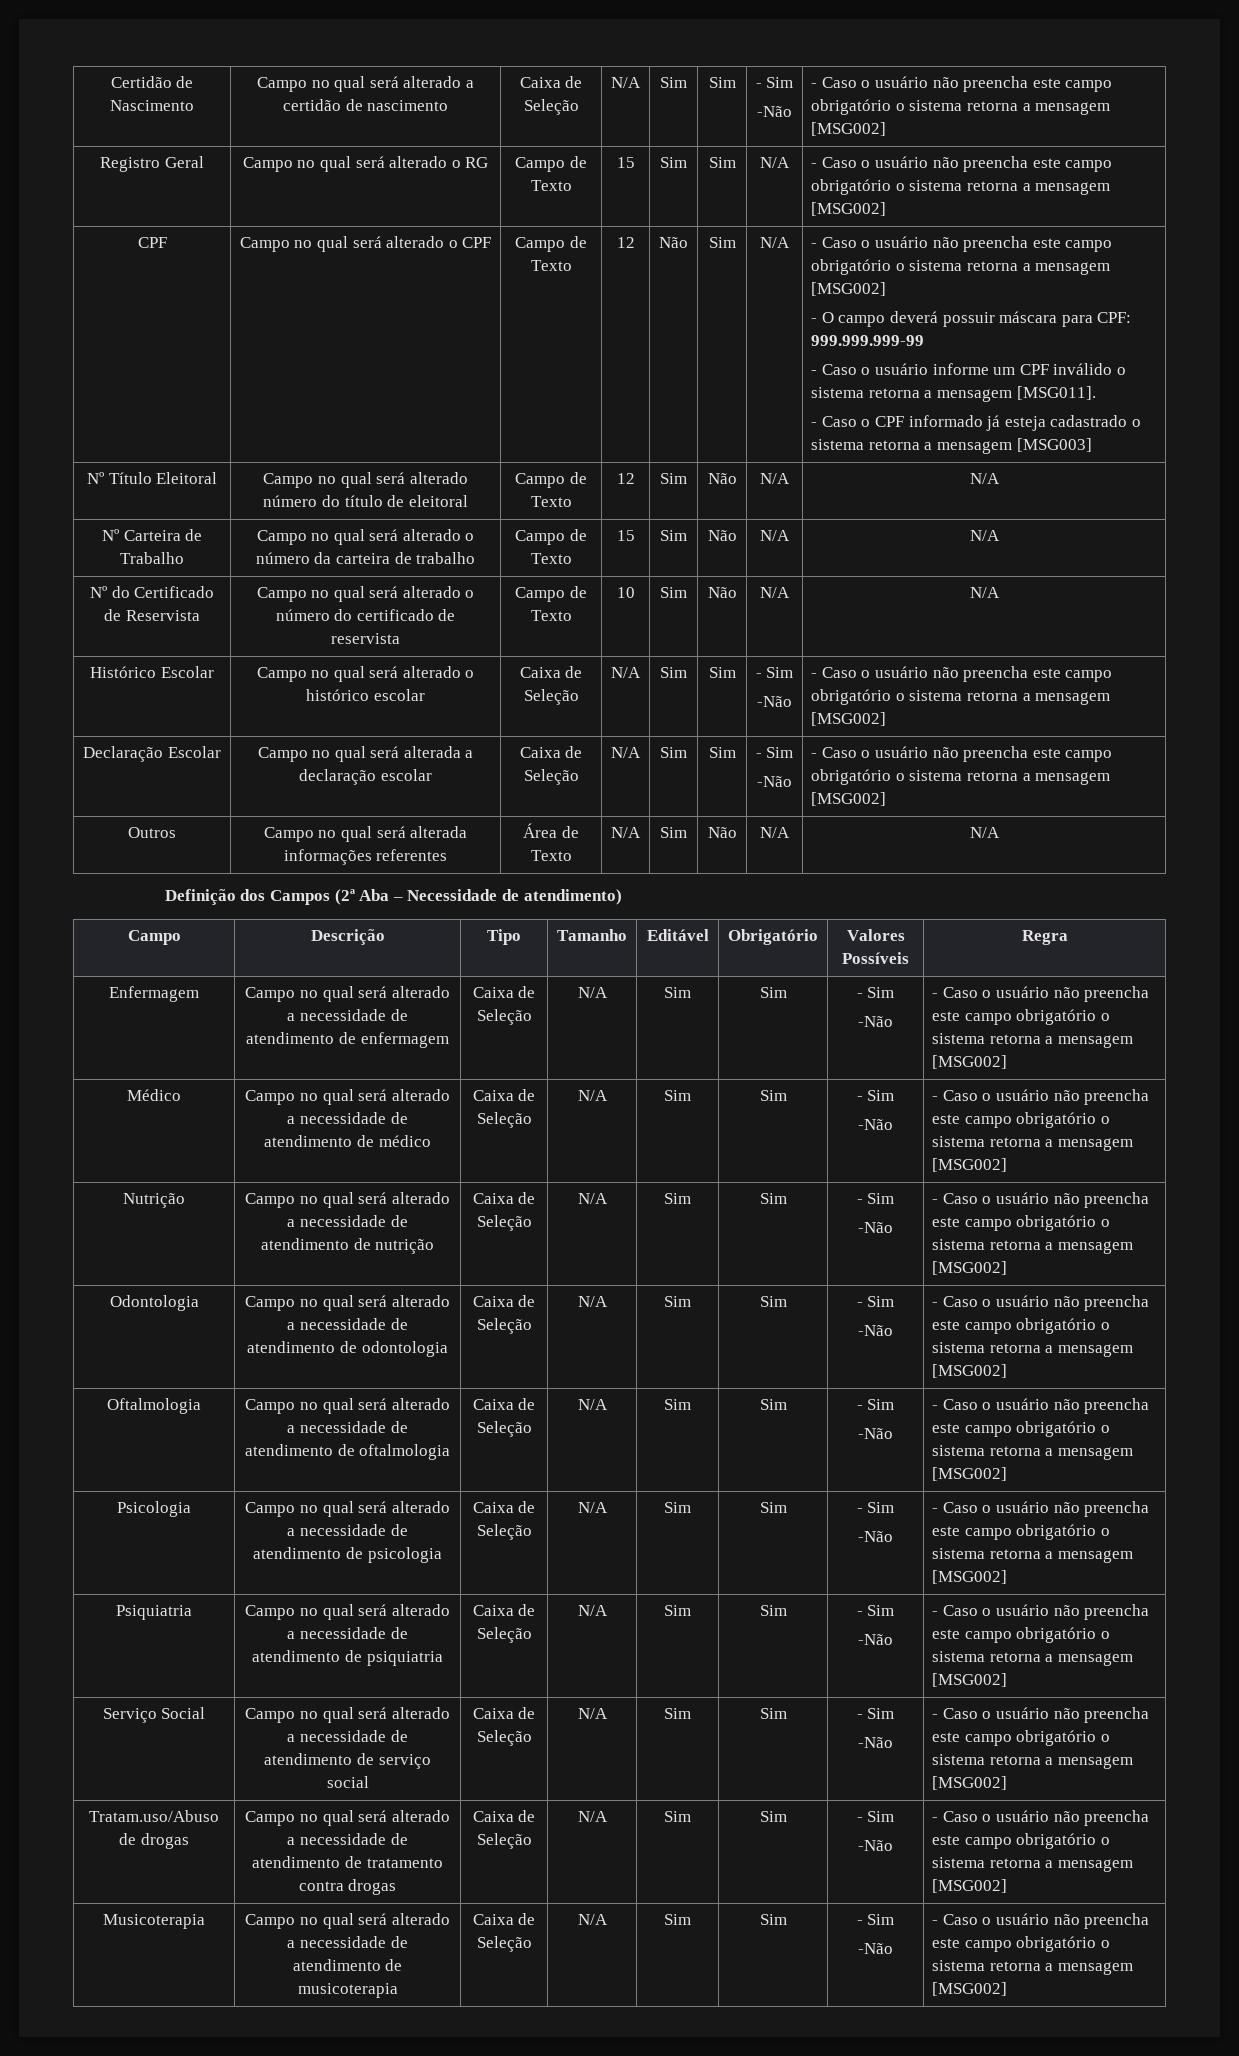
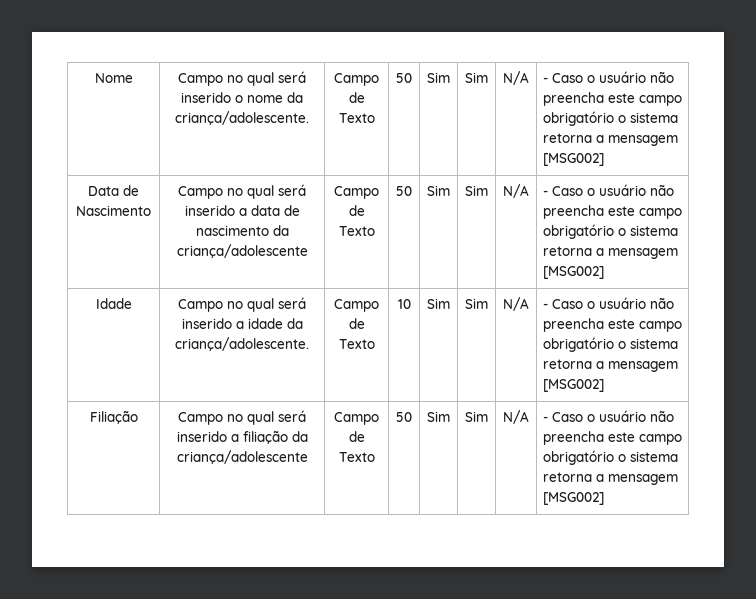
- Certidão de Nascimento | Campo no qual será alterado a certidão de nascimento | Caixa de Seleção | N/A | Sim | Sim | - Sim
- -Não | - Caso o usuário não preencha este campo obrigatório o sistema retorna a mensagem [MSG002]
- Registro Geral | Campo no qual será alterado o RG | Campo de Texto | 15 | Sim | Sim | N/A | - Caso o usuário não preencha este campo obrigatório o sistema retorna a mensagem [MSG002]
+ Nome | Campo no qual será inserido o nome da criança/adolescente. | Campo de Texto | 50 | Sim | Sim | N/A | - Caso o usuário não preencha este campo obrigatório o sistema retorna a mensagem [MSG002]
- CPF | Campo no qual será alterado o CPF | Campo de Texto | 12 | Não
+ Data de Nascimento | Campo no qual será inserido a data de nascimento da criança/adolescente | Campo de Texto | 50 | Sim
- - O campo deverá possuir máscara para CPF: 999.999.999-99
- - Caso o usuário informe um CPF inválido o sistema retorna a mensagem [MSG011].
- - Caso o CPF informado já esteja cadastrado o sistema retorna a mensagem [MSG003]
- Nº Título Eleitoral | Campo no qual será alterado número do título de eleitoral | Campo de Texto | 12 | Sim | Não | N/A | N/A
- Nº Carteira de Trabalho | Campo no qual será alterado o número da carteira de trabalho | Campo de Texto | 15 | Sim | Não | N/A | N/A
- Nº do Certificado de Reservista | Campo no qual será alterado o número do certificado de reservista | Campo de Texto | 10 | Sim | Não | N/A | N/A
- Histórico Escolar | Campo no qual será alterado o histórico escolar | Caixa de Seleção | N/A | Sim | Sim | - Sim
- -Não | - Caso o usuário não preencha este campo obrigatório o sistema retorna a mensagem [MSG002]
+ Idade | Campo no qual será inserido a idade da criança/adolescente. | Campo de Texto | 10 | Sim | Sim | N/A | - Caso o usuário não preencha este campo obrigatório o sistema retorna a mensagem [MSG002]
- Declaração Escolar | Campo no qual será alterada a declaração escolar | Caixa de Seleção | N/A | Sim | Sim | - Sim
- -Não | - Caso o usuário não preencha este campo obrigatório o sistema retorna a mensagem [MSG002]
+ Filiação | Campo no qual será inserido a filiação da criança/adolescente | Campo de Texto | 50 | Sim | Sim | N/A | - Caso o usuário não preencha este campo obrigatório o sistema retorna a mensagem [MSG002]
- Outros | Campo no qual será alterada informações referentes | Área de Texto | N/A | Sim | Não | N/A | N/A
- Definição dos Campos (2ª Aba – Necessidade de atendimento)
- Campo | Descrição | Tipo | Tamanho | Editável | Obrigatório | Valores Possíveis | Regra
- Enfermagem | Campo no qual será alterado a necessidade de atendimento de enfermagem | Caixa de Seleção | N/A | Sim | Sim | - Sim
- -Não | - Caso o usuário não preencha este campo obrigatório o sistema retorna a mensagem [MSG002]
- Médico | Campo no qual será alterado a necessidade de atendimento de médico | Caixa de Seleção | N/A | Sim | Sim | - Sim
- -Não | - Caso o usuário não preencha este campo obrigatório o sistema retorna a mensagem [MSG002]
- Nutrição | Campo no qual será alterado a necessidade de atendimento de nutrição | Caixa de Seleção | N/A | Sim | Sim | - Sim
- -Não | - Caso o usuário não preencha este campo obrigatório o sistema retorna a mensagem [MSG002]
- Odontologia | Campo no qual será alterado a necessidade de atendimento de odontologia | Caixa de Seleção | N/A | Sim | Sim | - Sim
- -Não | - Caso o usuário não preencha este campo obrigatório o sistema retorna a mensagem [MSG002]
- Oftalmologia | Campo no qual será alterado a necessidade de atendimento de oftalmologia | Caixa de Seleção | N/A | Sim | Sim | - Sim
- -Não | - Caso o usuário não preencha este campo obrigatório o sistema retorna a mensagem [MSG002]
- Psicologia | Campo no qual será alterado a necessidade de atendimento de psicologia | Caixa de Seleção | N/A | Sim | Sim | - Sim
- -Não | - Caso o usuário não preencha este campo obrigatório o sistema retorna a mensagem [MSG002]
- Psiquiatria | Campo no qual será alterado a necessidade de atendimento de psiquiatria | Caixa de Seleção | N/A | Sim | Sim | - Sim
- -Não | - Caso o usuário não preencha este campo obrigatório o sistema retorna a mensagem [MSG002]
- Serviço Social | Campo no qual será alterado a necessidade de atendimento de serviço social | Caixa de Seleção | N/A | Sim | Sim | - Sim
- -Não | - Caso o usuário não preencha este campo obrigatório o sistema retorna a mensagem [MSG002]
- Tratam.uso/Abuso de drogas | Campo no qual será alterado a necessidade de atendimento de tratamento contra drogas | Caixa de Seleção | N/A | Sim | Sim | - Sim
- -Não | - Caso o usuário não preencha este campo obrigatório o sistema retorna a mensagem [MSG002]
- Musicoterapia | Campo no qual será alterado a necessidade de atendimento de musicoterapia | Caixa de Seleção | N/A | Sim | Sim | - Sim
- -Não | - Caso o usuário não preencha este campo obrigatório o sistema retorna a mensagem [MSG002]

